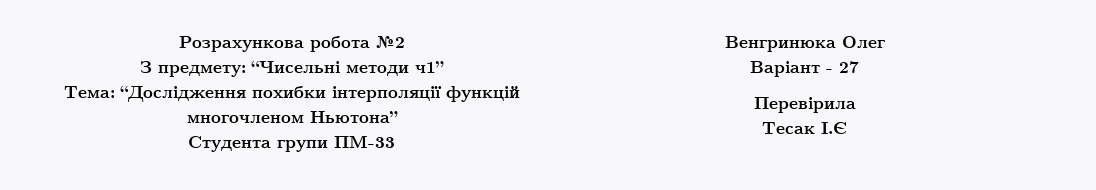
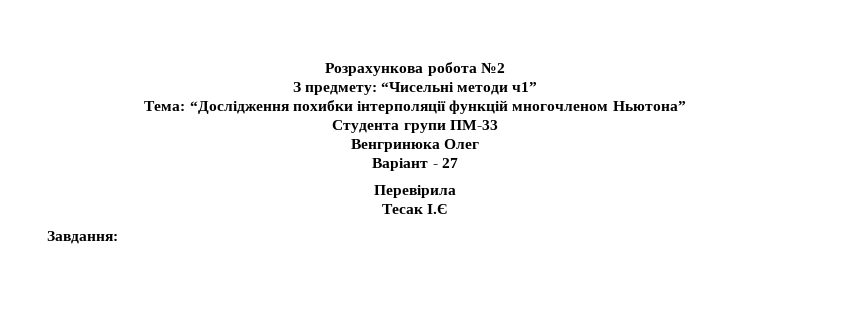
+ Завдання:

